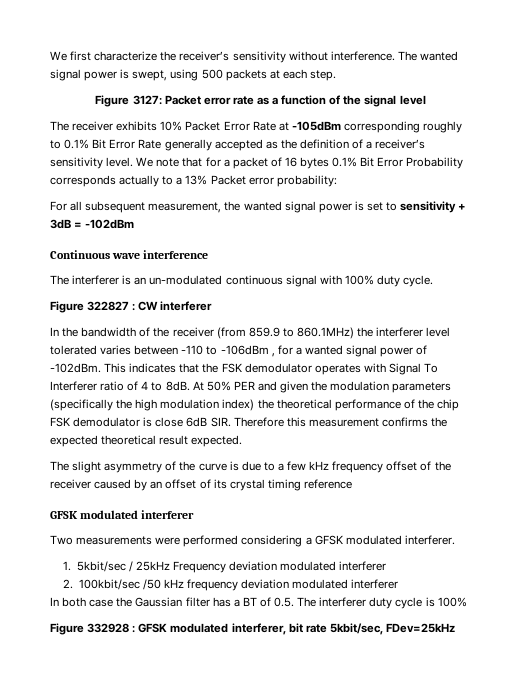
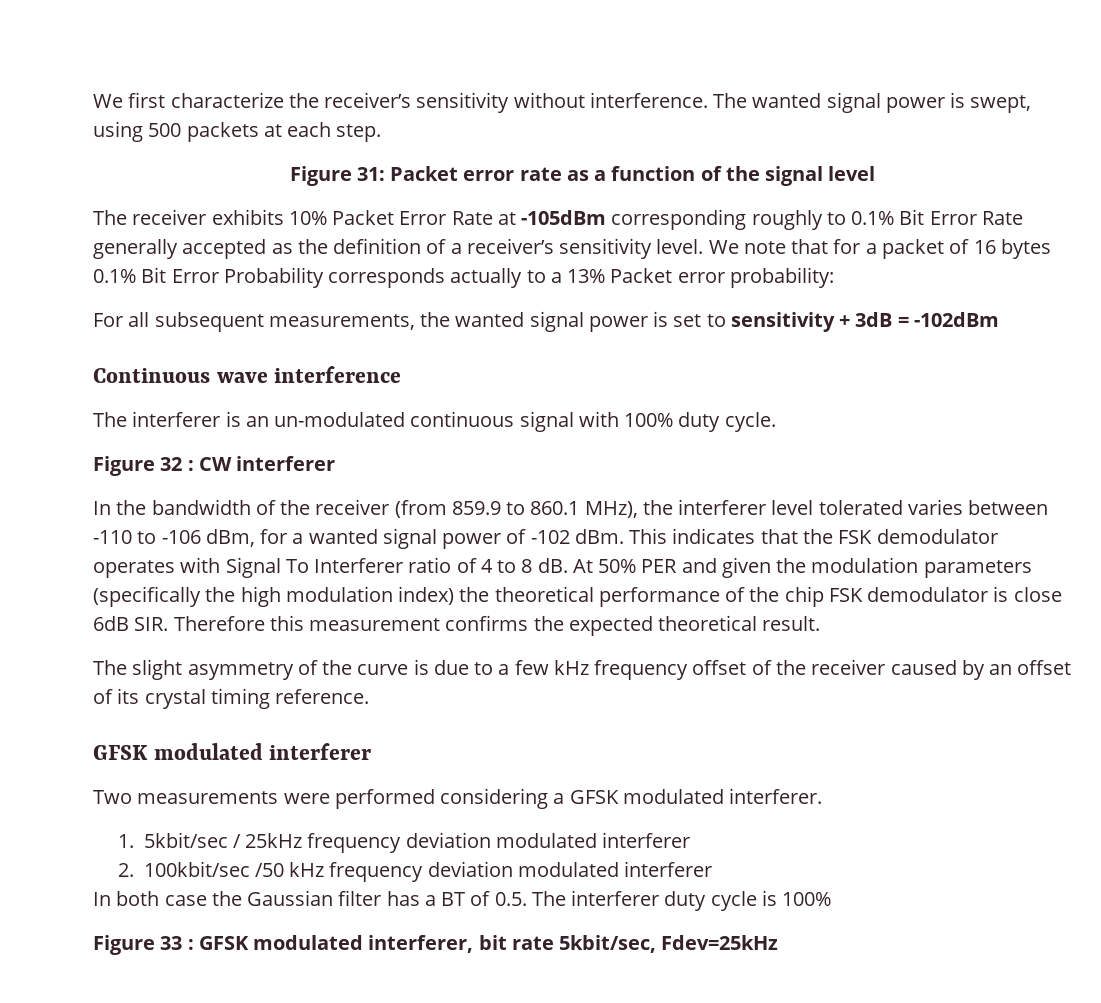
- Figure 3127: Packet error rate as a function of the signal level
+ Figure 31: Packet error rate as a function of the signal level
- For all subsequent measurement, the wanted signal power is set to sensitivity + 3dB = -102dBm
+ For all subsequent measurements, the wanted signal power is set to sensitivity + 3dB = -102dBm
- Figure 322827 : CW interferer
+ Figure 32 : CW interferer
- In the bandwidth of the receiver (from 859.9 to 860.1MHz) the interferer level tolerated varies between -110 to -106dBm , for a wanted signal power of -102dBm.
+ In the bandwidth of the receiver (from 859.9 to 860.1 MHz), the interferer level tolerated varies between -110 to -106 dBm, for a wanted signal power of -102 dBm.
- This indicates that the FSK demodulator operates with Signal To Interferer ratio of 4 to 8dB.
+ This indicates that the FSK demodulator operates with Signal To Interferer ratio of 4 to 8 dB.
- At 50% PER and given the modulation parameters (specifically the high modulation index) the theoretical performance of the chip FSK demodulator is close 6dB SIR. Therefore this measurement confirms the expected theoretical result expected.
+ At 50% PER and given the modulation parameters (specifically the high modulation index) the theoretical performance of the chip FSK demodulator is close 6dB SIR. Therefore this measurement confirms the expected theoretical result.
- The slight asymmetry of the curve is due to a few kHz frequency offset of the receiver caused by an offset of its crystal timing reference
+ The slight asymmetry of the curve is due to a few kHz frequency offset of the receiver caused by an offset of its crystal timing reference.
- 1. 5kbit/sec / 25kHz Frequency deviation modulated interferer
+ 1. 5kbit/sec / 25kHz frequency deviation modulated interferer
- Figure 332928 : GFSK modulated interferer, bit rate 5kbit/sec, FDev=25kHz
+ Figure 33 : GFSK modulated interferer, bit rate 5kbit/sec, Fdev=25kHz

